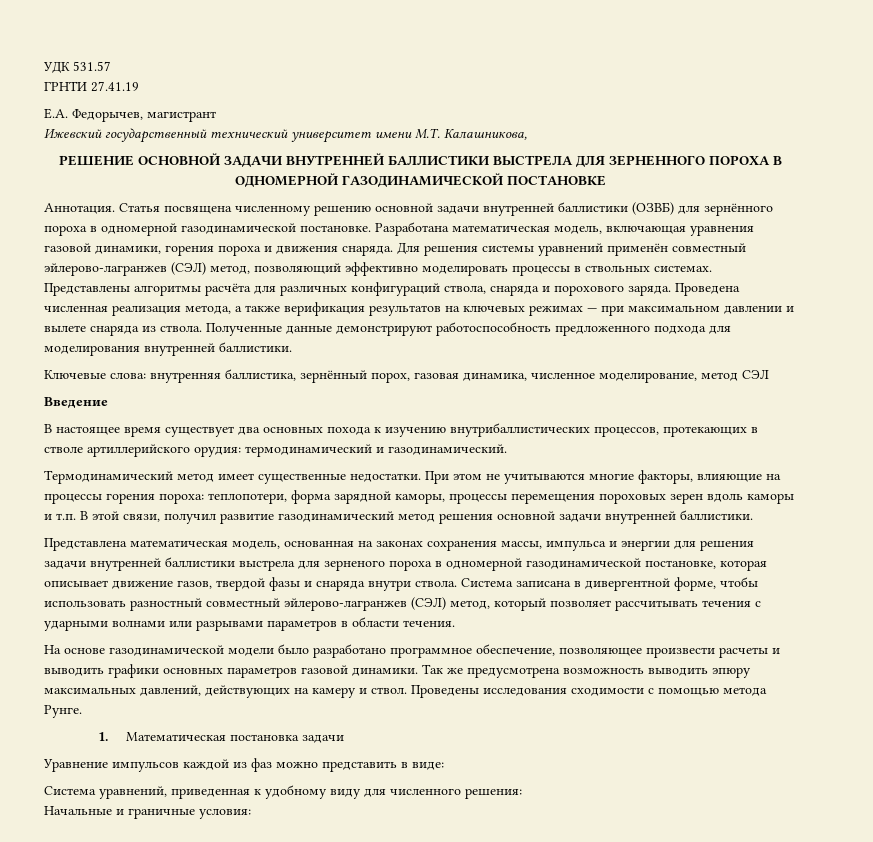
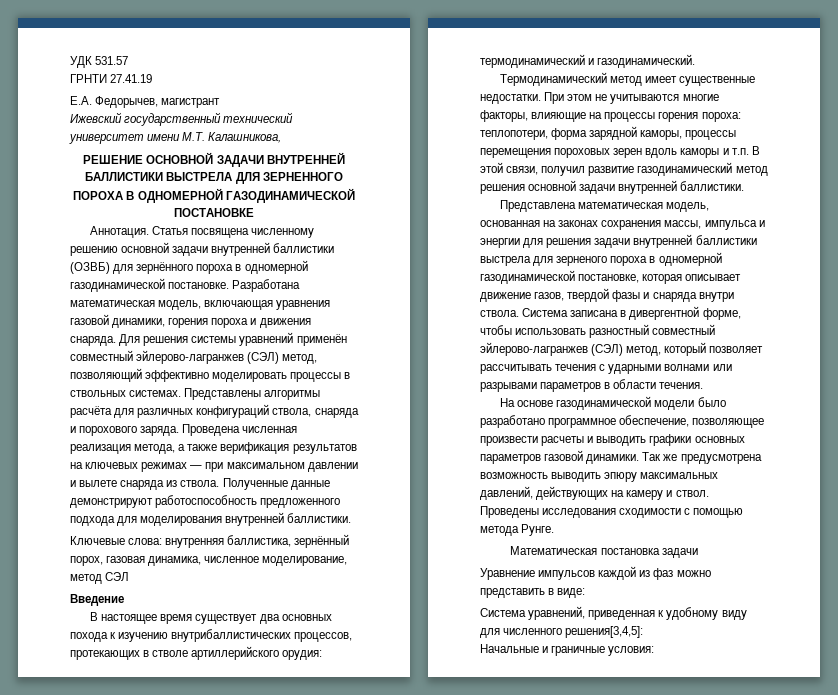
- 1. Математическая постановка задачи
+ Математическая постановка задачи
- Система уравнений, приведенная к удобному виду для численного решения:
+ Система уравнений, приведенная к удобному виду для численного решения[3,4,5]:

